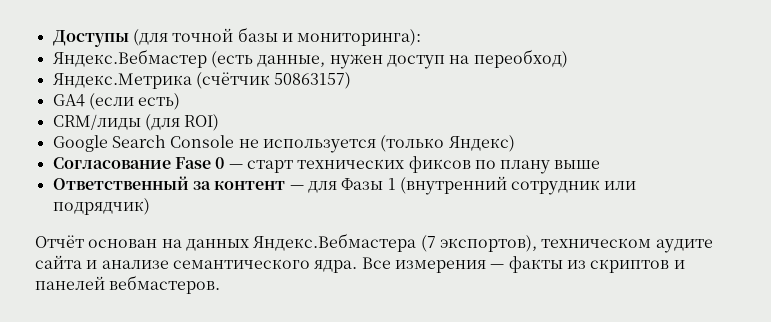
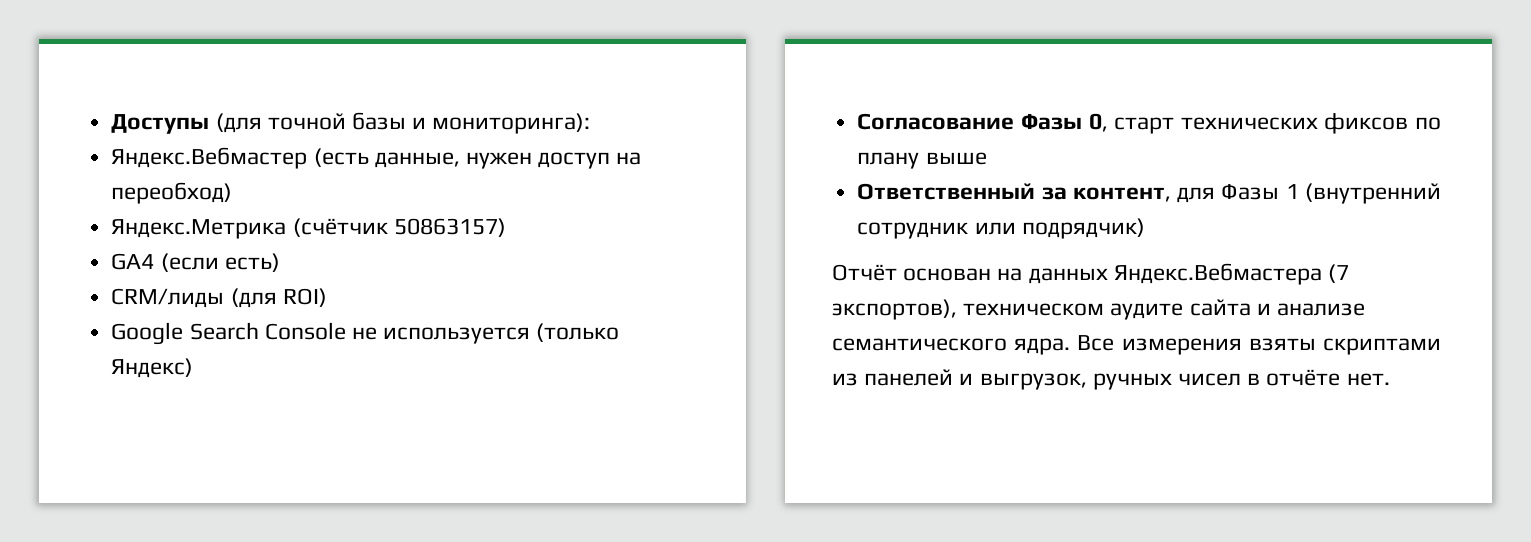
- Согласование Fase 0 — старт технических фиксов по плану выше
+ Согласование Фазы 0, старт технических фиксов по плану выше
- Ответственный за контент — для Фазы 1 (внутренний сотрудник или подрядчик)
+ Ответственный за контент, для Фазы 1 (внутренний сотрудник или подрядчик)
- Все измерения — факты из скриптов и панелей вебмастеров.
+ Все измерения взяты скриптами из панелей и выгрузок, ручных чисел в отчёте нет.

